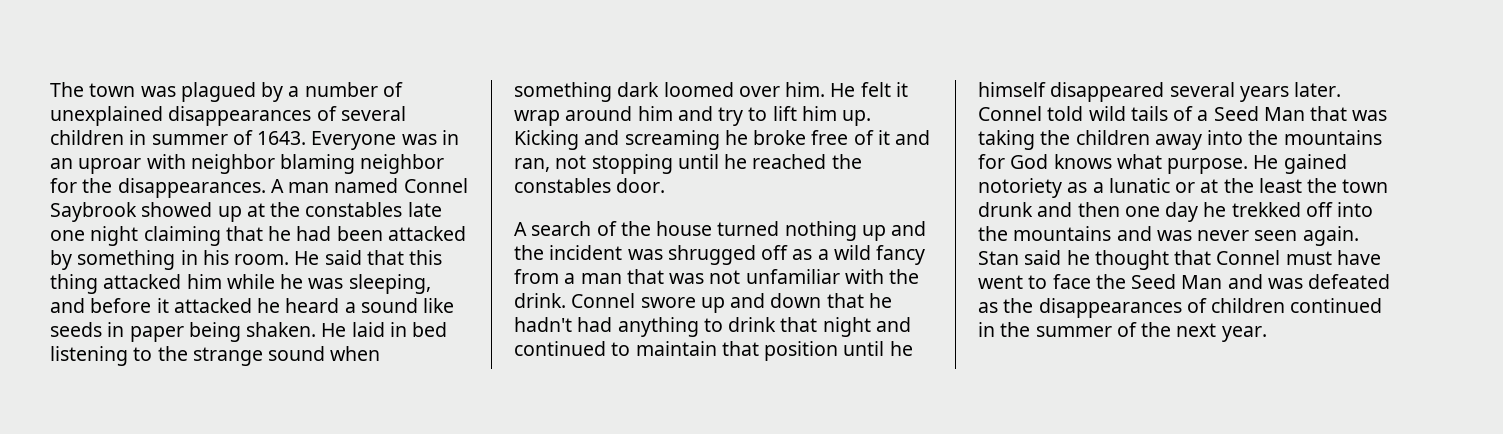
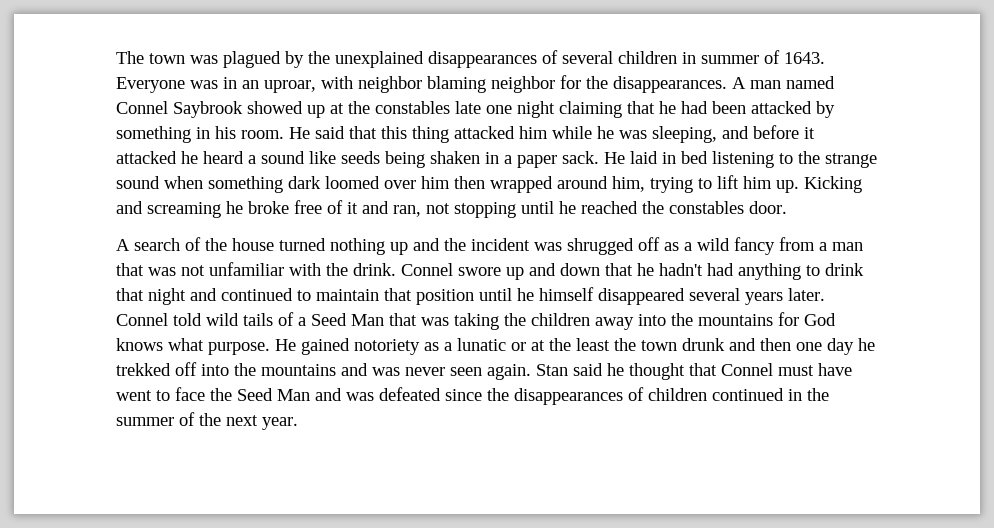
- The town was plagued by a number of unexplained disappearances of several children in summer of 1643.
+ The town was plagued by the unexplained disappearances of several children in summer of 1643.
- Everyone was in an uproar with neighbor blaming neighbor for the disappearances.
+ Everyone was in an uproar, with neighbor blaming neighbor for the disappearances.
- He said that this thing attacked him while he was sleeping, and before it attacked he heard a sound like seeds in paper being shaken.
+ He said that this thing attacked him while he was sleeping, and before it attacked he heard a sound like seeds being shaken in a paper sack.
- He laid in bed listening to the strange sound when something dark loomed over him. He felt it wrap around him and try to lift him up.
+ He laid in bed listening to the strange sound when something dark loomed over him then wrapped around him, trying to lift him up.
- Stan said he thought that Connel must have went to face the Seed Man and was defeated as the disappearances of children continued in the summer of the next year.
+ Stan said he thought that Connel must have went to face the Seed Man and was defeated since the disappearances of children continued in the summer of the next year.

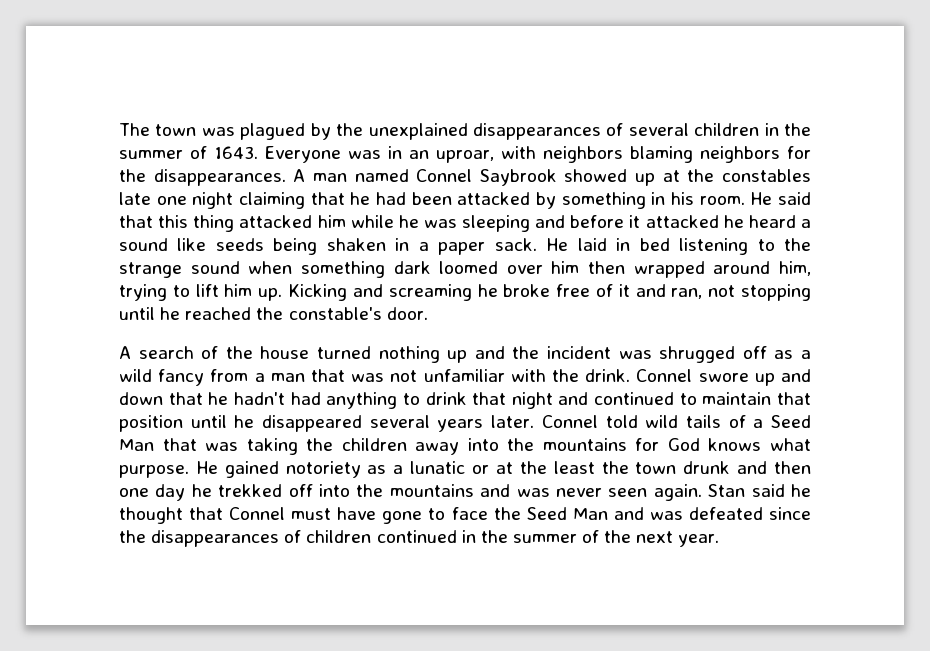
- The town was plagued by the unexplained disappearances of several children in summer of 1643.
+ The town was plagued by the unexplained disappearances of several children in the summer of 1643.
- Everyone was in an uproar, with neighbor blaming neighbor for the disappearances.
+ Everyone was in an uproar, with neighbors blaming neighbors for the disappearances.
- He said that this thing attacked him while he was sleeping, and before it attacked he heard a sound like seeds being shaken in a paper sack.
+ He said that this thing attacked him while he was sleeping and before it attacked he heard a sound like seeds being shaken in a paper sack.
- Kicking and screaming he broke free of it and ran, not stopping until he reached the constables door.
+ Kicking and screaming he broke free of it and ran, not stopping until he reached the constable's door.
- Connel swore up and down that he hadn't had anything to drink that night and continued to maintain that position until he himself disappeared several years later.
+ Connel swore up and down that he hadn't had anything to drink that night and continued to maintain that position until he disappeared several years later.
- Stan said he thought that Connel must have went to face the Seed Man and was defeated since the disappearances of children continued in the summer of the next year.
+ Stan said he thought that Connel must have gone to face the Seed Man and was defeated since the disappearances of children continued in the summer of the next year.

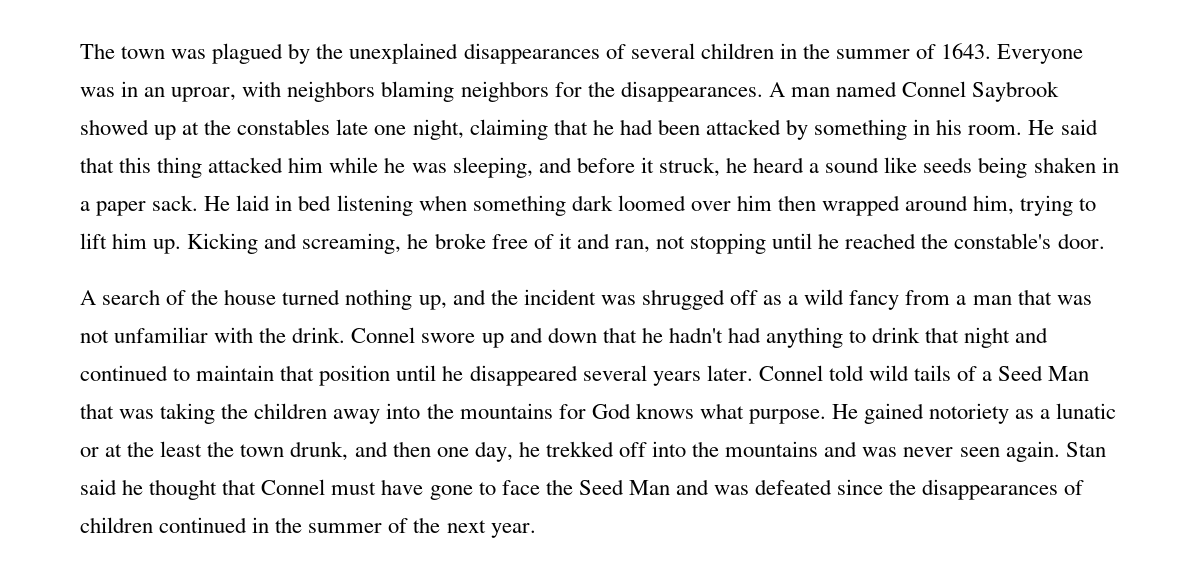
- A man named Connel Saybrook showed up at the constables late one night claiming that he had been attacked by something in his room.
+ A man named Connel Saybrook showed up at the constables late one night, claiming that he had been attacked by something in his room.
- He said that this thing attacked him while he was sleeping and before it attacked he heard a sound like seeds being shaken in a paper sack.
+ He said that this thing attacked him while he was sleeping, and before it struck, he heard a sound like seeds being shaken in a paper sack.
- He laid in bed listening to the strange sound when something dark loomed over him then wrapped around him, trying to lift him up.
+ He laid in bed listening when something dark loomed over him then wrapped around him, trying to lift him up.
- Kicking and screaming he broke free of it and ran, not stopping until he reached the constable's door.
+ Kicking and screaming, he broke free of it and ran, not stopping until he reached the constable's door.
- A search of the house turned nothing up and the incident was shrugged off as a wild fancy from a man that was not unfamiliar with the drink.
+ A search of the house turned nothing up, and the incident was shrugged off as a wild fancy from a man that was not unfamiliar with the drink.
- He gained notoriety as a lunatic or at the least the town drunk and then one day he trekked off into the mountains and was never seen again.
+ He gained notoriety as a lunatic or at the least the town drunk, and then one day, he trekked off into the mountains and was never seen again.

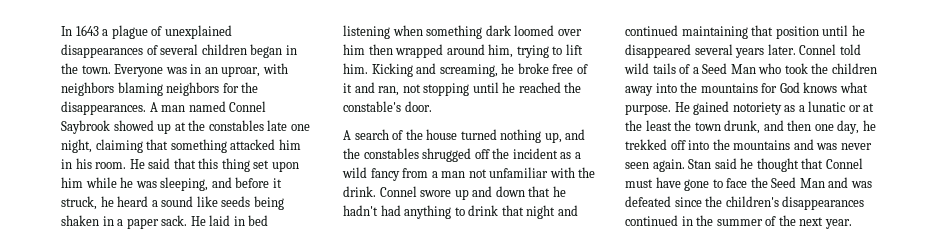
- The town was plagued by the unexplained disappearances of several children in the summer of 1643.
+ In 1643 a plague of unexplained disappearances of several children began in the town.
- A man named Connel Saybrook showed up at the constables late one night, claiming that he had been attacked by something in his room.
+ A man named Connel Saybrook showed up at the constables late one night, claiming that something attacked him in his room.
- He said that this thing attacked him while he was sleeping, and before it struck, he heard a sound like seeds being shaken in a paper sack.
+ He said that this thing set upon him while he was sleeping, and before it struck, he heard a sound like seeds being shaken in a paper sack.
- He laid in bed listening when something dark loomed over him then wrapped around him, trying to lift him up.
+ He laid in bed listening when something dark loomed over him then wrapped around him, trying to lift him.
- A search of the house turned nothing up, and the incident was shrugged off as a wild fancy from a man that was not unfamiliar with the drink.
+ A search of the house turned nothing up, and the constables shrugged off the incident as a wild fancy from a man not unfamiliar with the drink.
- Connel swore up and down that he hadn't had anything to drink that night and continued to maintain that position until he disappeared several years later.
+ Connel swore up and down that he hadn't had anything to drink that night and continued maintaining that position until he disappeared several years later.
- Connel told wild tails of a Seed Man that was taking the children away into the mountains for God knows what purpose.
+ Connel told wild tails of a Seed Man who took the children away into the mountains for God knows what purpose.
- Stan said he thought that Connel must have gone to face the Seed Man and was defeated since the disappearances of children continued in the summer of the next year.
+ Stan said he thought that Connel must have gone to face the Seed Man and was defeated since the children's disappearances continued in the summer of the next year.

